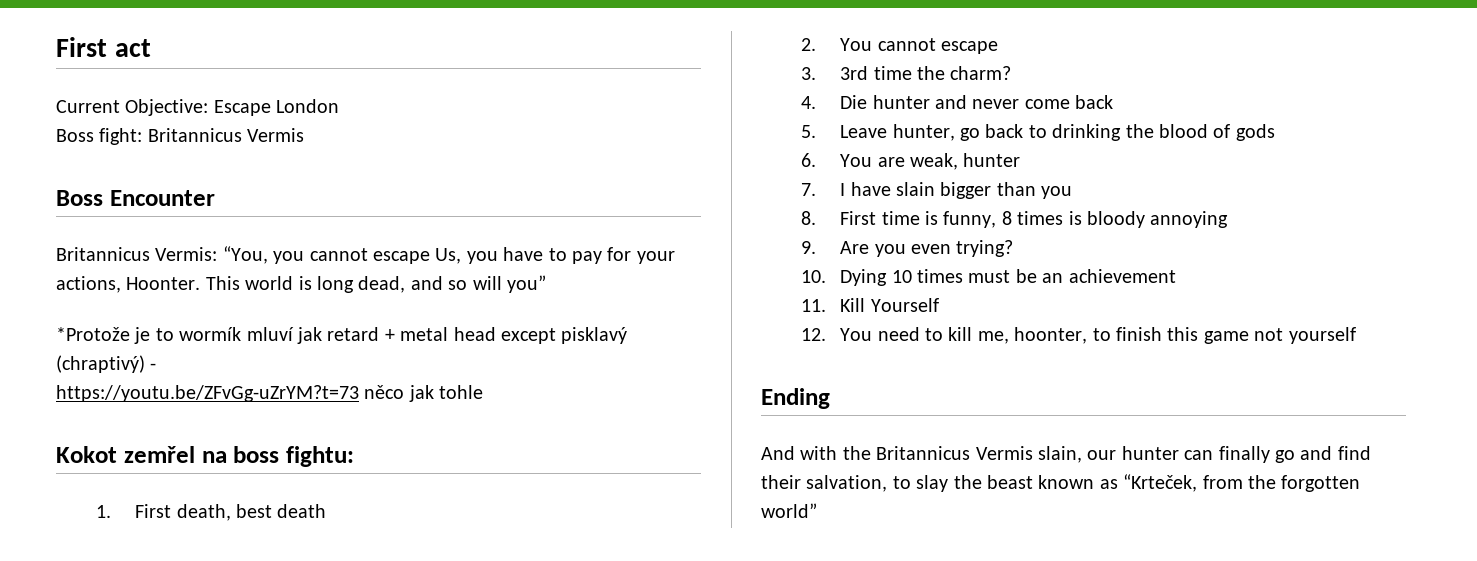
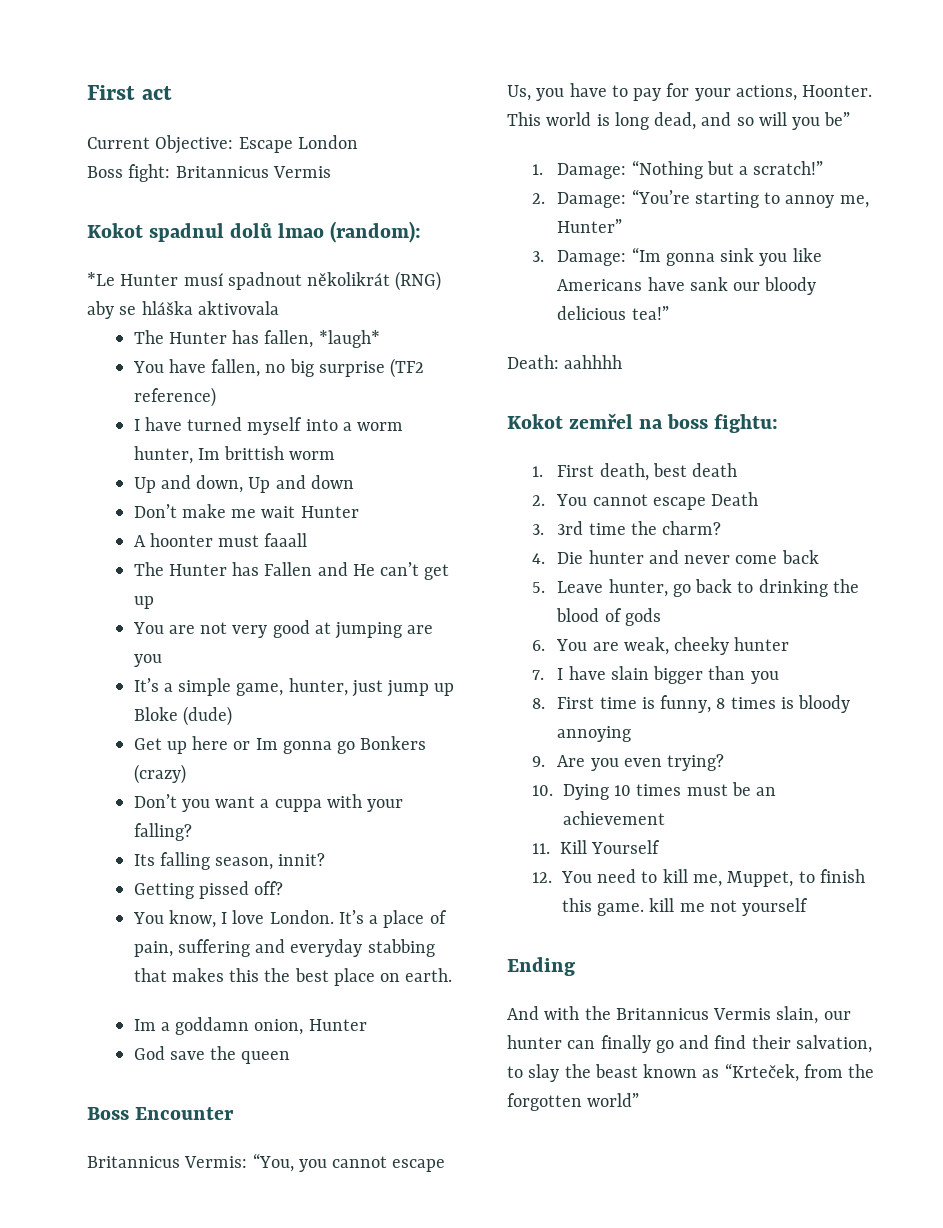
+ Kokot spadnul dolů lmao (random):
+ *Le Hunter musí spadnout několikrát (RNG) aby se hláška aktivovala
+ The Hunter has fallen, *laugh*
+ You have fallen, no big surprise (TF2 reference)
+ I have turned myself into a worm hunter, Im brittish worm
+ Up and down, Up and down
+ Don’t make me wait Hunter
+ A hoonter must faaall
+ The Hunter has Fallen and He can’t get up
+ You are not very good at jumping are you
+ It’s a simple game, hunter, just jump up Bloke (dude)
+ Get up here or Im gonna go Bonkers (crazy)
+ Don’t you want a cuppa with your falling?
+ Its falling season, innit?
+ Getting pissed off?
+ You know, I love London. It’s a place of pain, suffering and everyday stabbing that makes this the best place on earth.
+ Im a goddamn onion, Hunter
+ God save the queen
- This world is long dead, and so will you”
- *Protože je to wormík mluví jak retard + metal head except pisklavý (chraptivý) -
- https://youtu.be/ZFvGg-uZrYM?t=73 něco jak tohle
+ This world is long dead, and so will you be”
+ 1. Damage: “Nothing but a scratch!”
+ 2. Damage: “You’re starting to annoy me, Hunter”
+ 3. Damage: “Im gonna sink you like Americans have sank our bloody delicious tea!”
+ Death: aahhhh
- 2. You cannot escape
+ 2. You cannot escape Death
- 6. You are weak, hunter
+ 6. You are weak, cheeky hunter
- 12. You need to kill me, hoonter, to finish this game not yourself
+ 12. You need to kill me, Muppet, to finish this game. kill me not yourself

